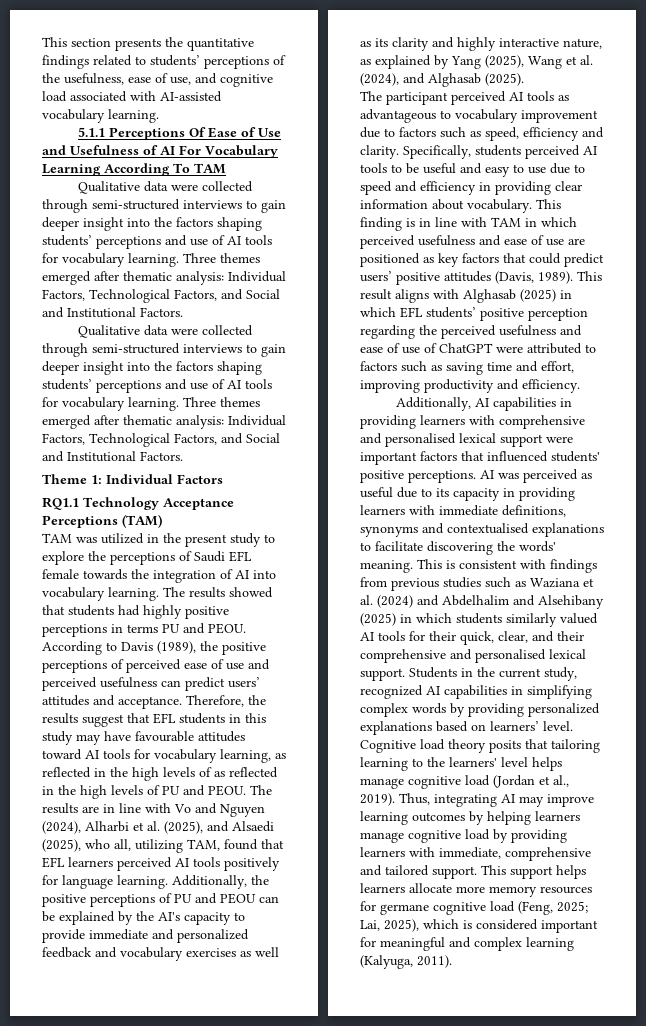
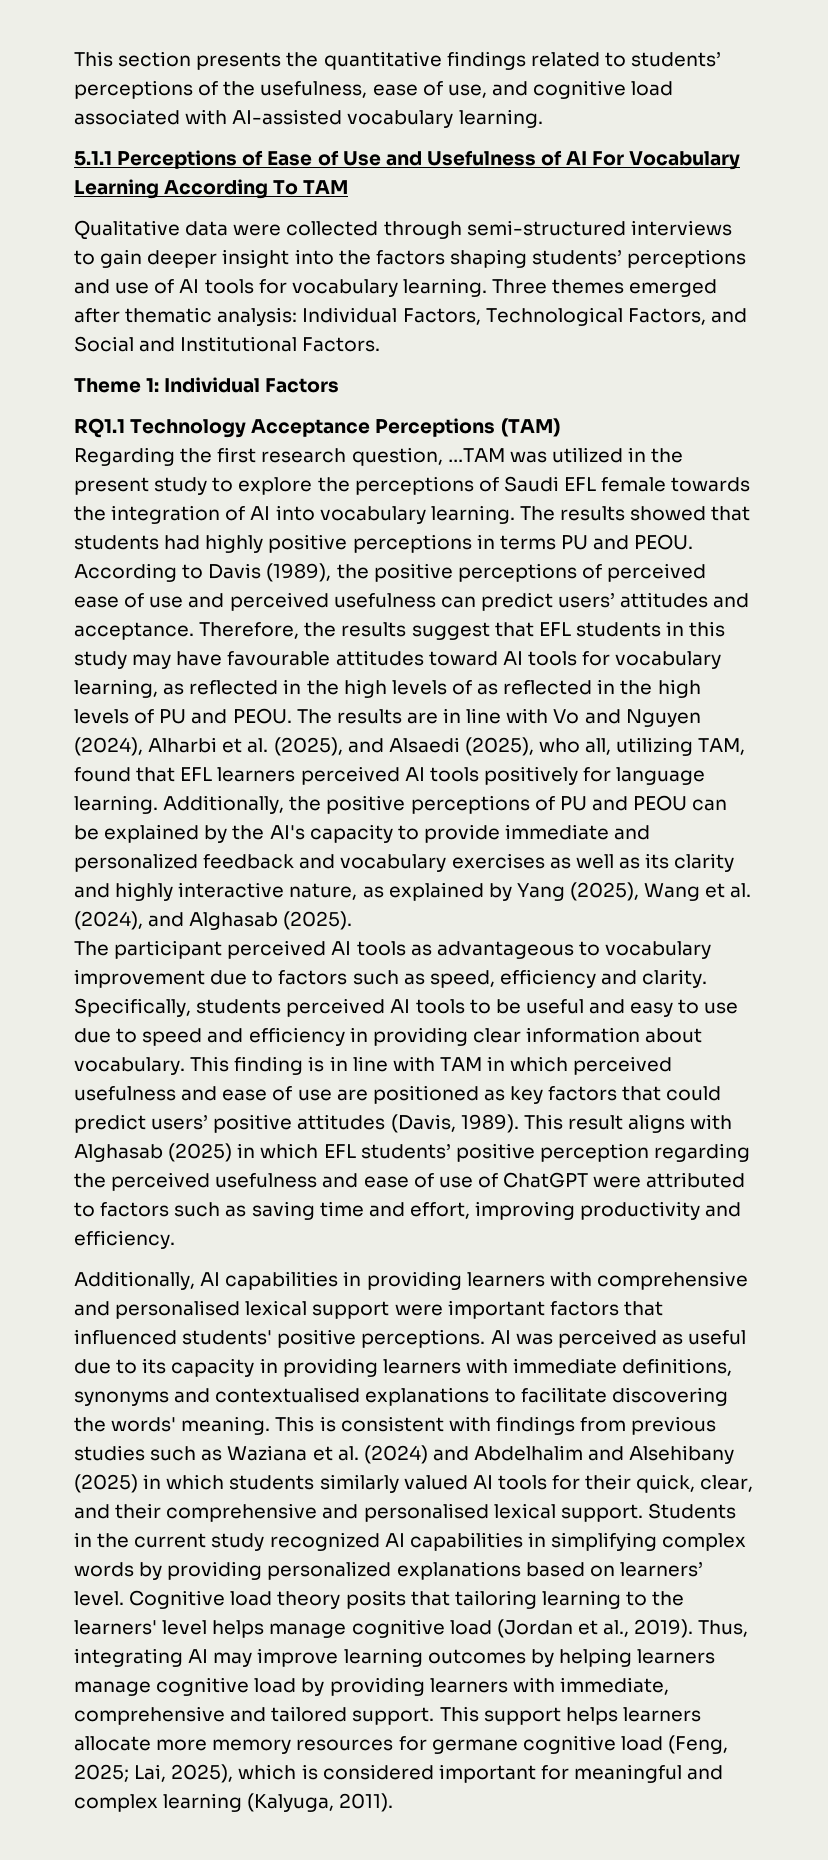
- 5.1.1 Perceptions Of Ease of Use and Usefulness of AI For Vocabulary Learning According To TAM
+ 5.1.1 Perceptions of Ease of Use and Usefulness of AI For Vocabulary Learning According To TAM
- Qualitative data were collected through semi-structured interviews to gain deeper insight into the factors shaping students’ perceptions and use of AI tools for vocabulary learning. Three themes emerged after thematic analysis: Individual Factors, Technological Factors, and Social and Institutional Factors.
- TAM was utilized in the present study to explore the perceptions of Saudi EFL female towards the integration of AI into vocabulary learning.
+ Regarding the first research question, …TAM was utilized in the present study to explore the perceptions of Saudi EFL female towards the integration of AI into vocabulary learning.
- Students in the current study, recognized AI capabilities in simplifying complex words by providing personalized explanations based on learners’ level.
+ Students in the current study recognized AI capabilities in simplifying complex words by providing personalized explanations based on learners’ level.

